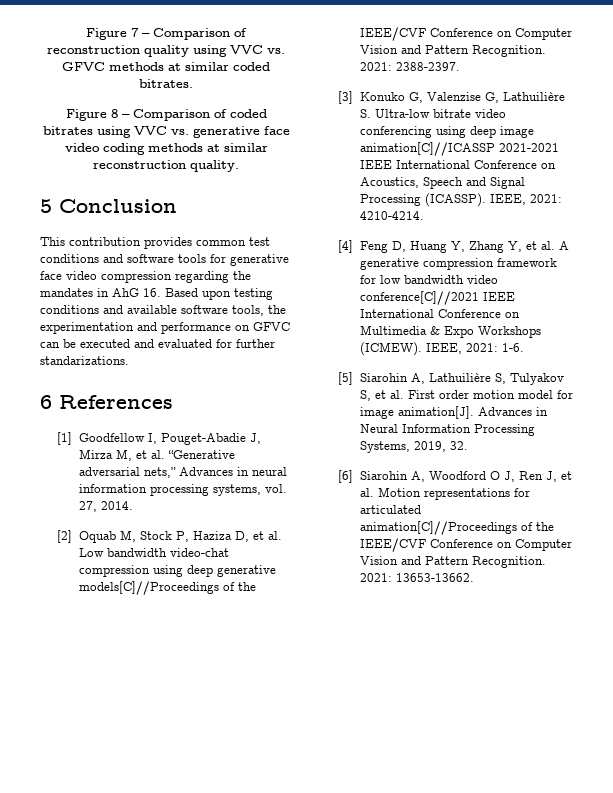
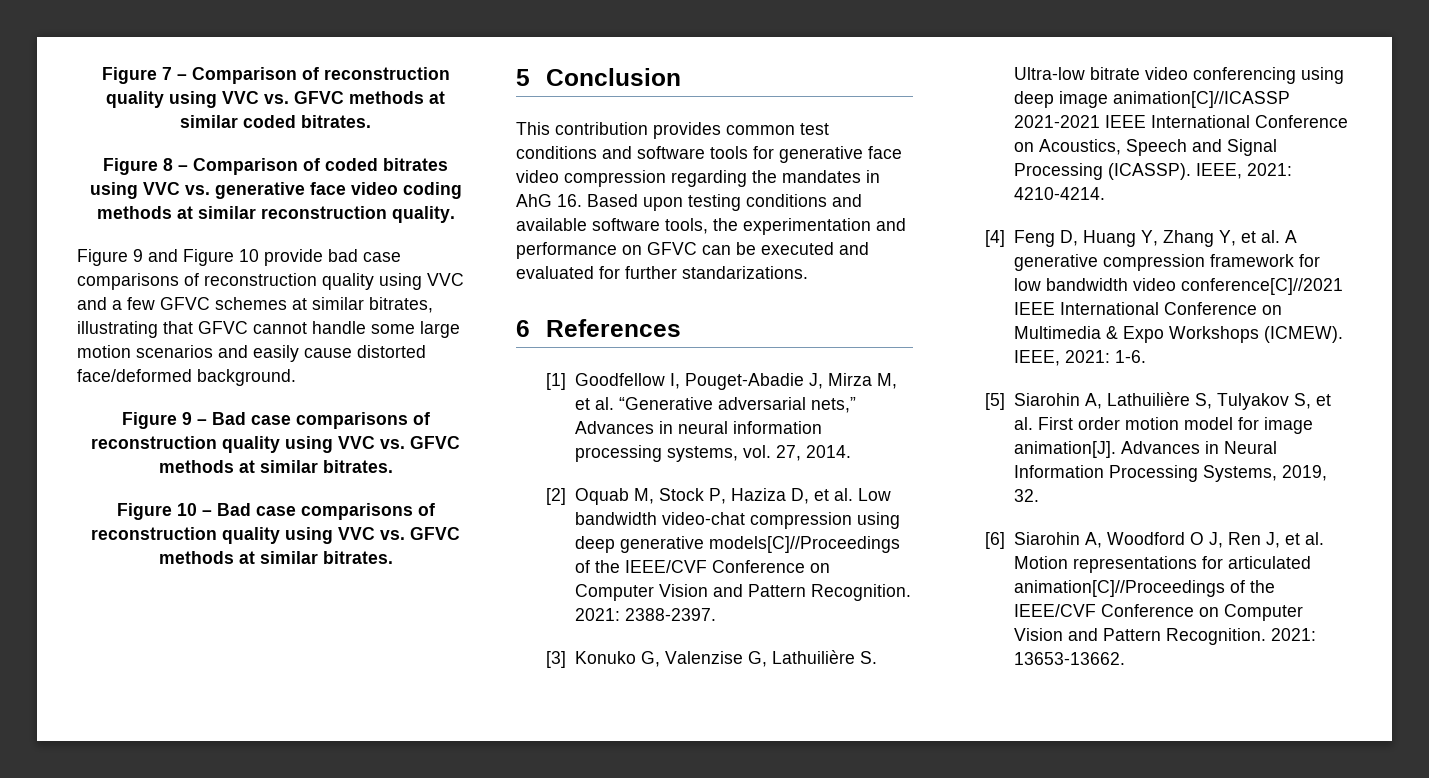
+ Figure 9 and Figure 10 provide bad case comparisons of reconstruction quality using VVC and a few GFVC schemes at similar bitrates, illustrating that GFVC cannot handle some large motion scenarios and easily cause distorted face/deformed background.
+ Figure 9 – Bad case comparisons of reconstruction quality using VVC vs. GFVC methods at similar bitrates.
+ Figure 10 – Bad case comparisons of reconstruction quality using VVC vs. GFVC methods at similar bitrates.

